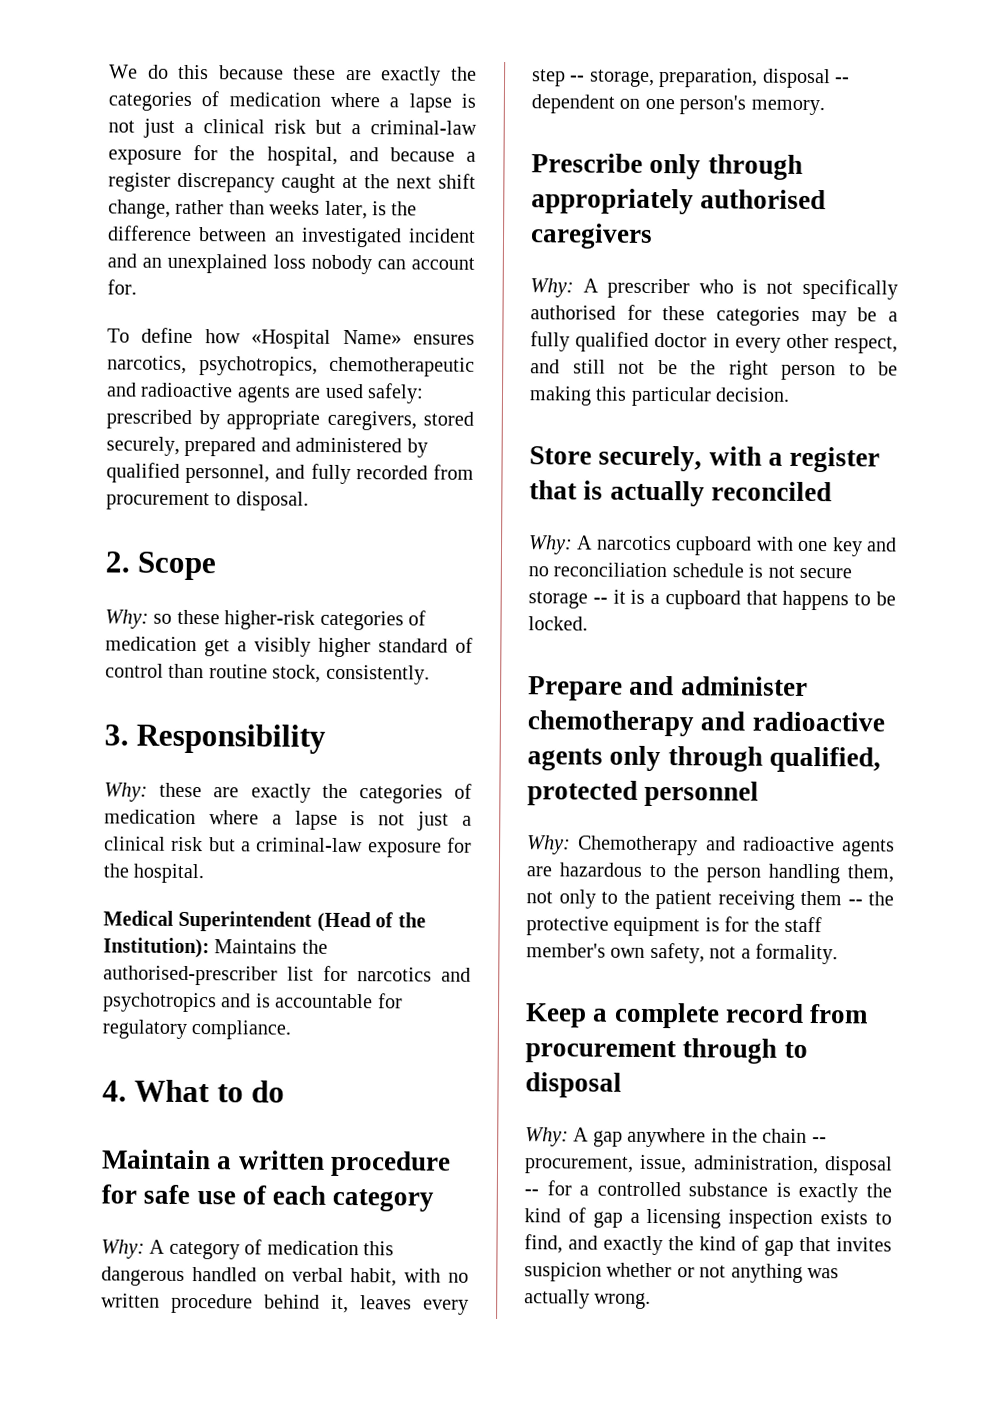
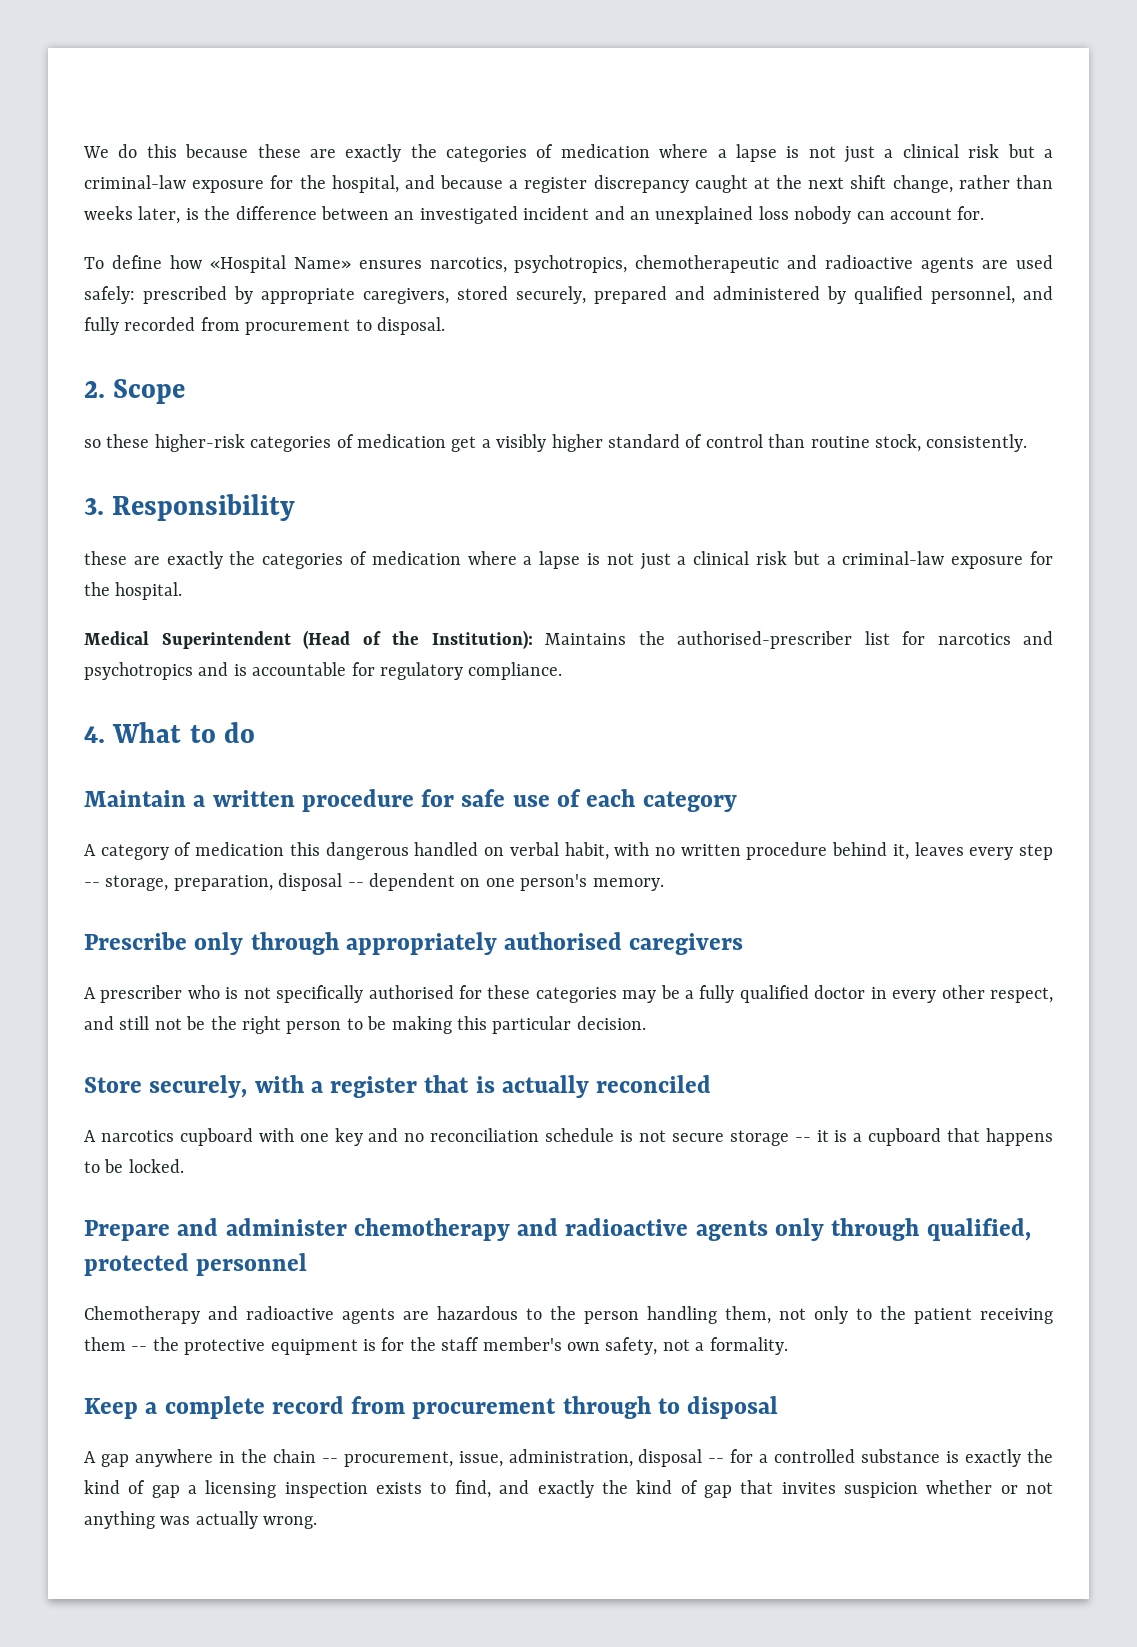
- Why: so these higher-risk categories of medication get a visibly higher standard of control than routine stock, consistently.
+ so these higher-risk categories of medication get a visibly higher standard of control than routine stock, consistently.
- Why: these are exactly the categories of medication where a lapse is not just a clinical risk but a criminal-law exposure for the hospital.
+ these are exactly the categories of medication where a lapse is not just a clinical risk but a criminal-law exposure for the hospital.
- Why: A category of medication this dangerous handled on verbal habit, with no written procedure behind it, leaves every step -- storage, preparation, disposal -- dependent on one person's memory.
+ A category of medication this dangerous handled on verbal habit, with no written procedure behind it, leaves every step -- storage, preparation, disposal -- dependent on one person's memory.
- Why: A prescriber who is not specifically authorised for these categories may be a fully qualified doctor in every other respect, and still not be the right person to be making this particular decision.
+ A prescriber who is not specifically authorised for these categories may be a fully qualified doctor in every other respect, and still not be the right person to be making this particular decision.
- Why: A narcotics cupboard with one key and no reconciliation schedule is not secure storage -- it is a cupboard that happens to be locked.
+ A narcotics cupboard with one key and no reconciliation schedule is not secure storage -- it is a cupboard that happens to be locked.
- Why: Chemotherapy and radioactive agents are hazardous to the person handling them, not only to the patient receiving them -- the protective equipment is for the staff member's own safety, not a formality.
+ Chemotherapy and radioactive agents are hazardous to the person handling them, not only to the patient receiving them -- the protective equipment is for the staff member's own safety, not a formality.
- Why: A gap anywhere in the chain -- procurement, issue, administration, disposal -- for a controlled substance is exactly the kind of gap a licensing inspection exists to find, and exactly the kind of gap that invites suspicion whether or not anything was actually wrong.
+ A gap anywhere in the chain -- procurement, issue, administration, disposal -- for a controlled substance is exactly the kind of gap a licensing inspection exists to find, and exactly the kind of gap that invites suspicion whether or not anything was actually wrong.

